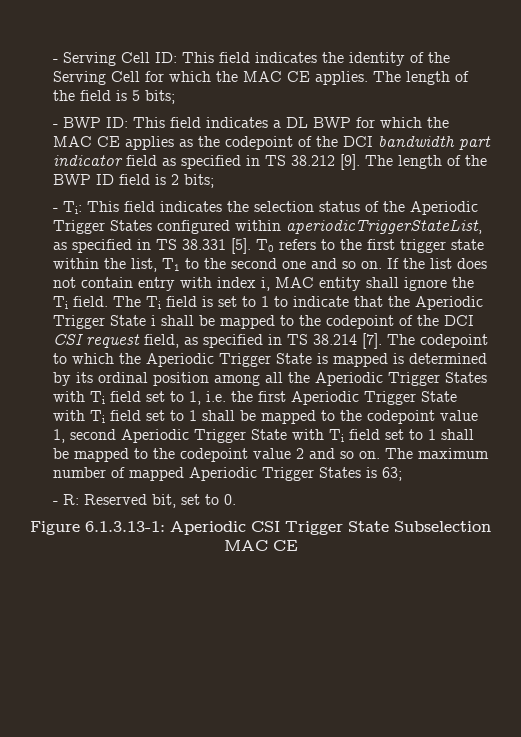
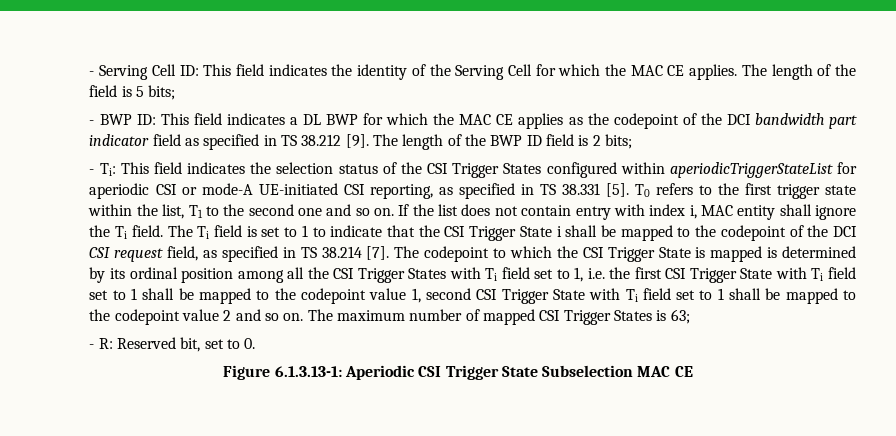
- - Ti: This field indicates the selection status of the Aperiodic Trigger States configured within aperiodicTriggerStateList, as specified in TS 38.331 [5].
+ - Ti: This field indicates the selection status of the CSI Trigger States configured within aperiodicTriggerStateList for aperiodic CSI or mode-A UE-initiated CSI reporting, as specified in TS 38.331 [5].
- The Ti field is set to 1 to indicate that the Aperiodic Trigger State i shall be mapped to the codepoint of the DCI CSI request field, as specified in TS 38.214 [7].
+ The Ti field is set to 1 to indicate that the CSI Trigger State i shall be mapped to the codepoint of the DCI CSI request field, as specified in TS 38.214 [7].
- The codepoint to which the Aperiodic Trigger State is mapped is determined by its ordinal position among all the Aperiodic Trigger States with Ti field set to 1, i.e. the first Aperiodic Trigger State with Ti field set to 1 shall be mapped to the codepoint value 1, second Aperiodic Trigger State with Ti field set to 1 shall be mapped to the codepoint value 2 and so on.
+ The codepoint to which the CSI Trigger State is mapped is determined by its ordinal position among all the CSI Trigger States with Ti field set to 1, i.e. the first CSI Trigger State with Ti field set to 1 shall be mapped to the codepoint value 1, second CSI Trigger State with Ti field set to 1 shall be mapped to the codepoint value 2 and so on.
- The maximum number of mapped Aperiodic Trigger States is 63;
+ The maximum number of mapped CSI Trigger States is 63;

